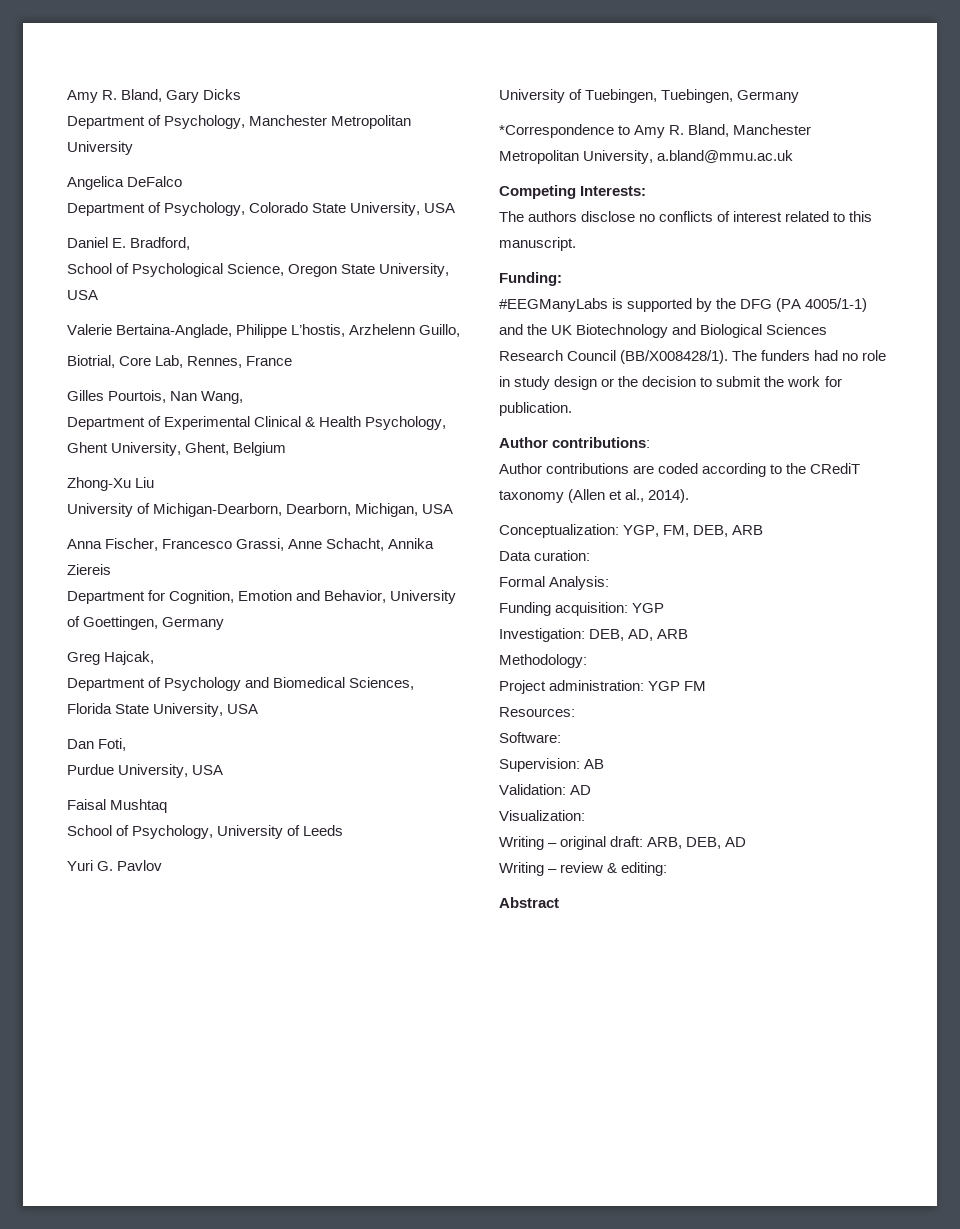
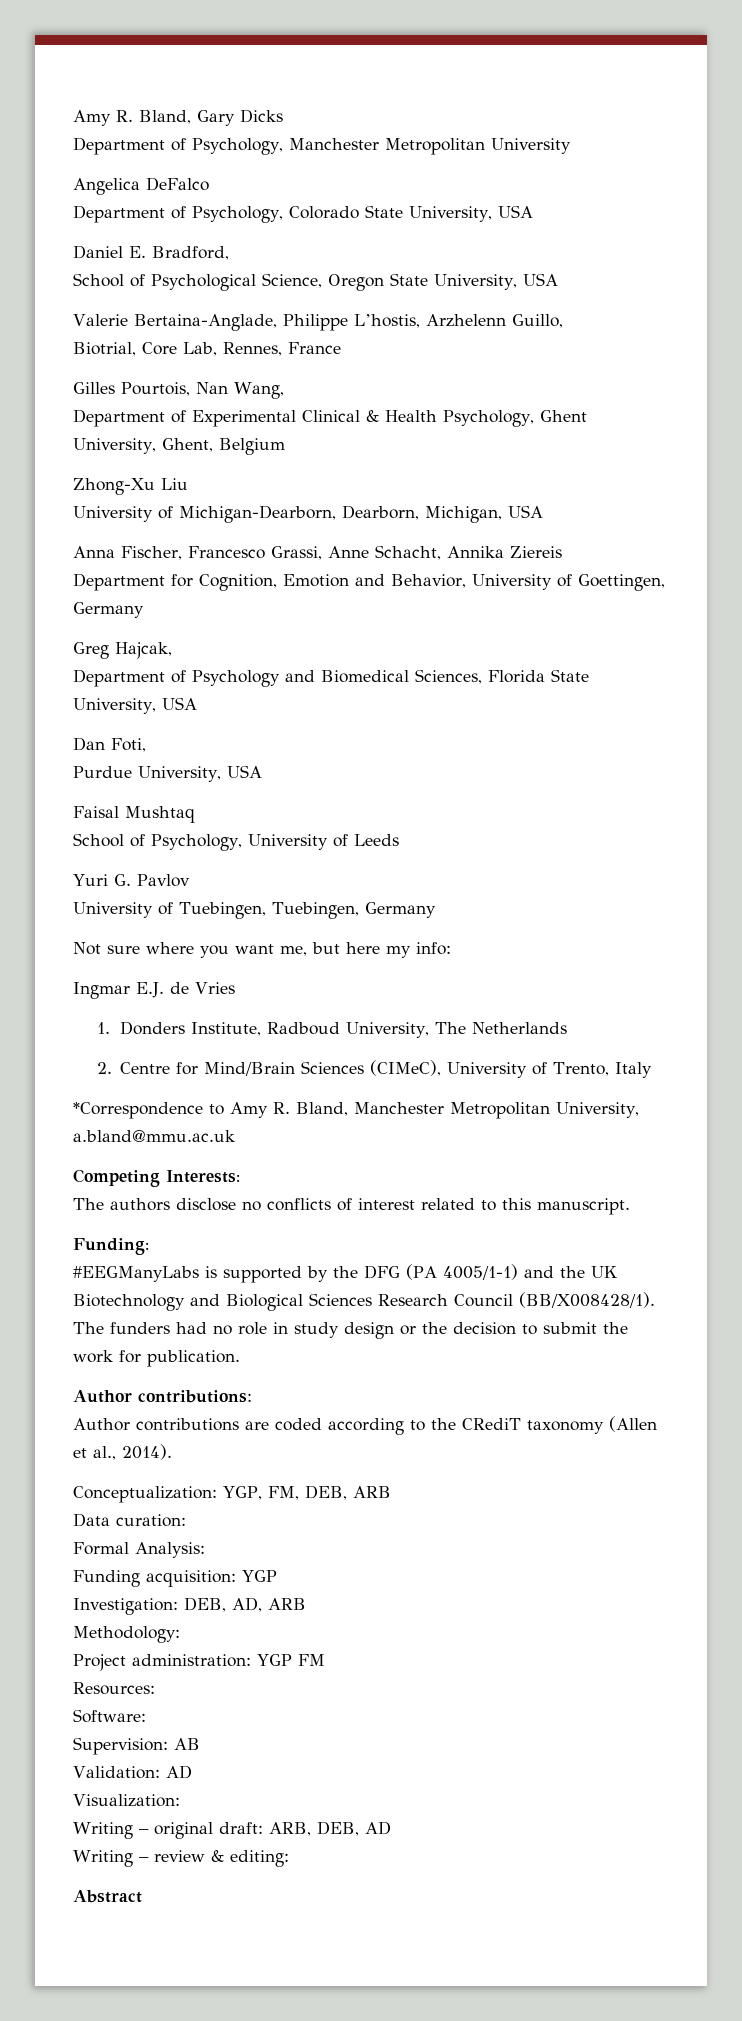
+ Not sure where you want me, but here my info:
+ Ingmar E.J. de Vries
+ 1. Donders Institute, Radboud University, The Netherlands
+ 2. Centre for Mind/Brain Sciences (CIMeC), University of Trento, Italy

